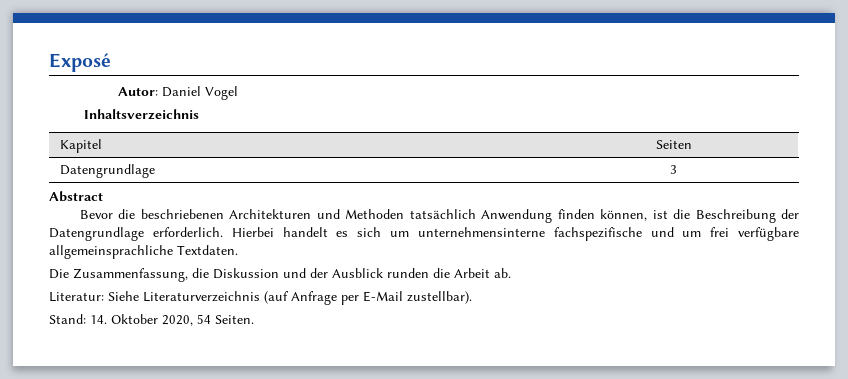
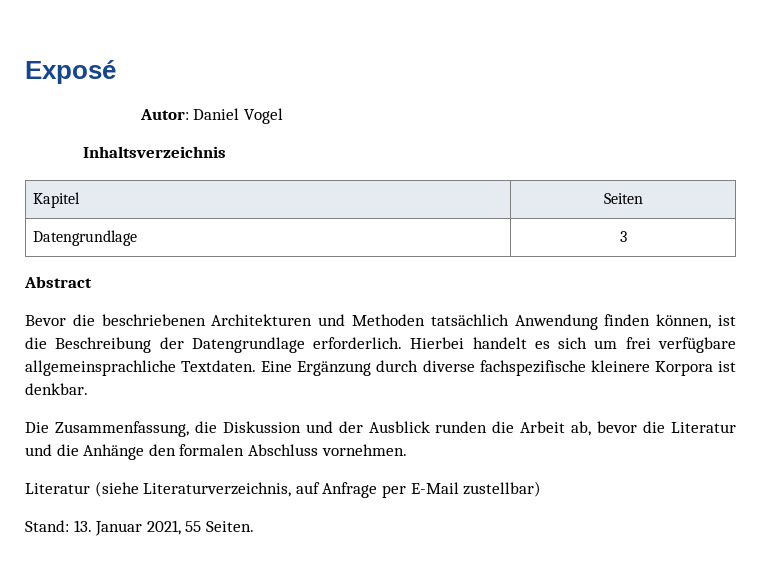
- Hierbei handelt es sich um unternehmensinterne fachspezifische und um frei verfügbare allgemeinsprachliche Textdaten.
+ Hierbei handelt es sich um frei verfügbare allgemeinsprachliche Textdaten. Eine Ergänzung durch diverse fachspezifische kleinere Korpora ist denkbar.
- Die Zusammenfassung, die Diskussion und der Ausblick runden die Arbeit ab.
- Literatur: Siehe Literaturverzeichnis (auf Anfrage per E-Mail zustellbar).
+ Die Zusammenfassung, die Diskussion und der Ausblick runden die Arbeit ab, bevor die Literatur und die Anhänge den formalen Abschluss vornehmen.
+ Literatur (siehe Literaturverzeichnis, auf Anfrage per E-Mail zustellbar)
- Stand: 14. Oktober 2020, 54 Seiten.
+ Stand: 13. Januar 2021, 55 Seiten.

